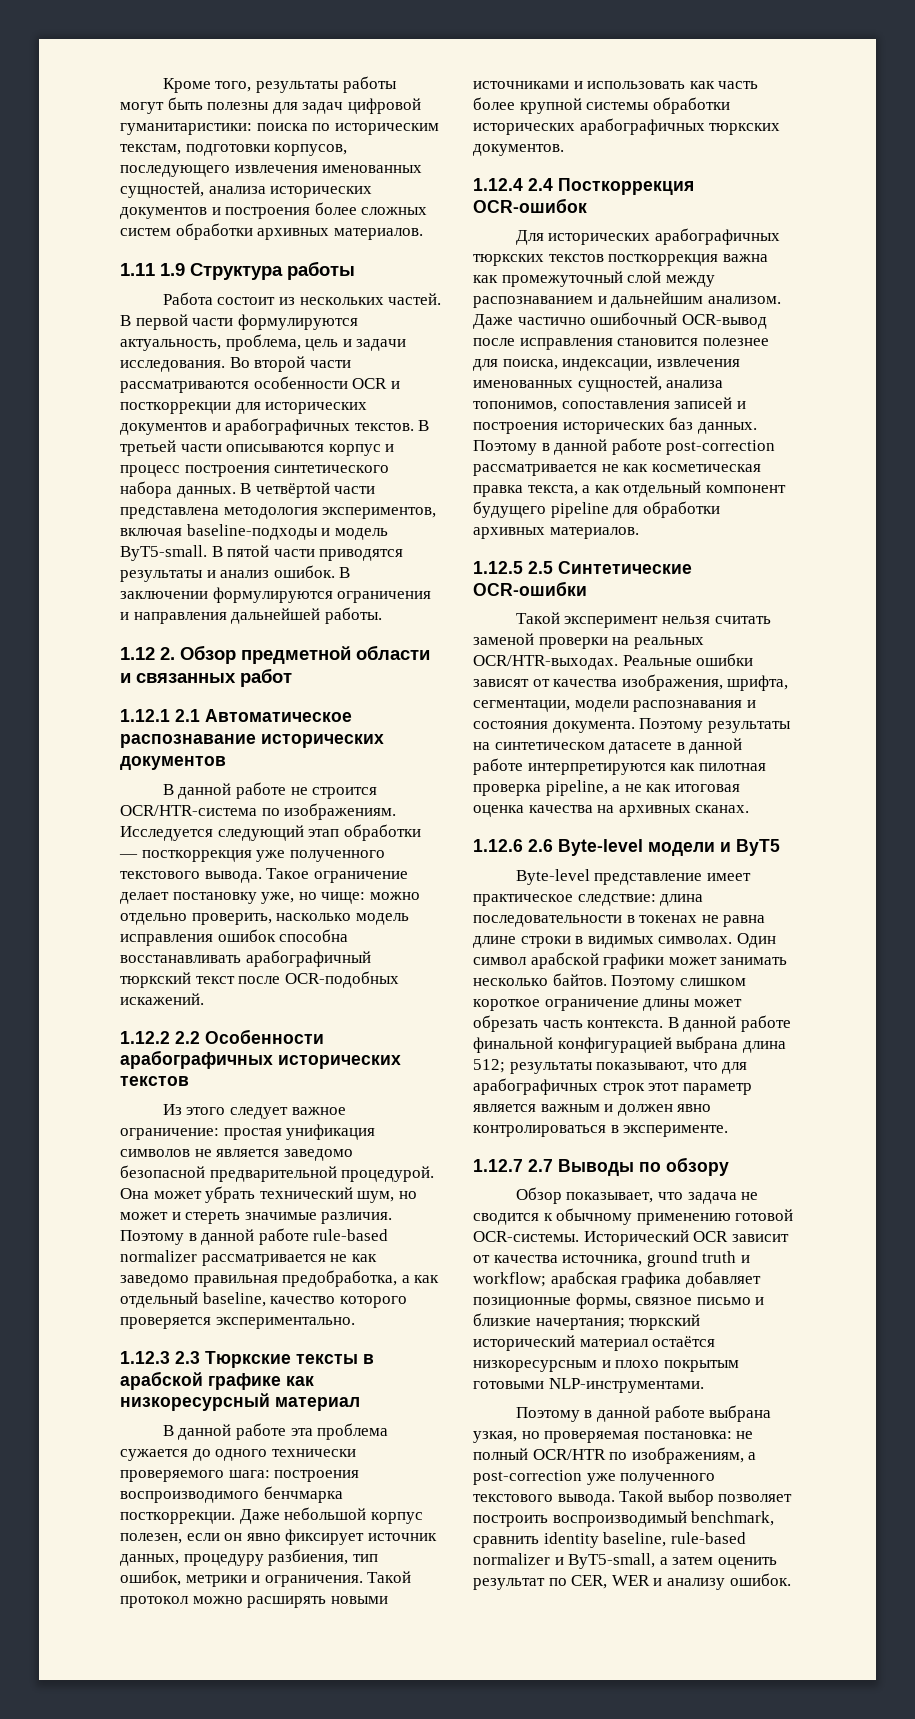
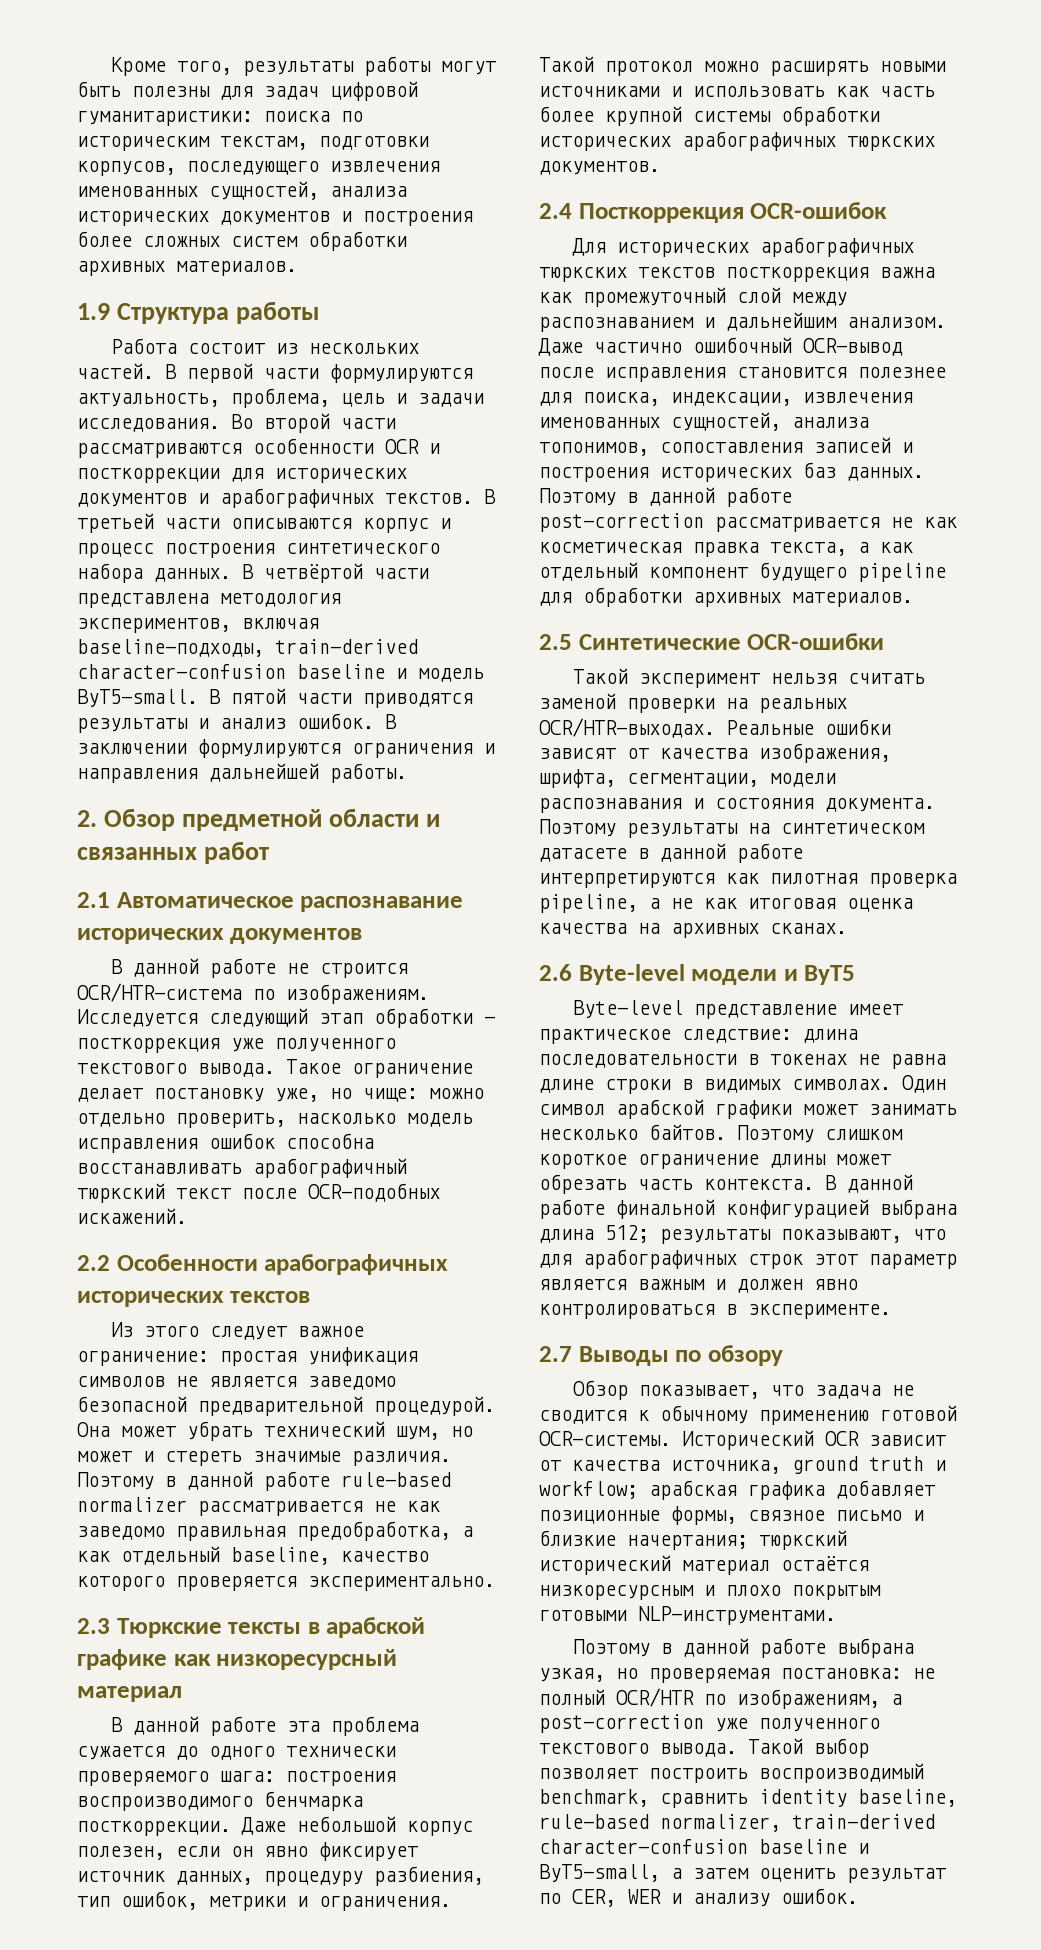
- 1.11 1.9 Структура работы
+ 1.9 Структура работы
- В четвёртой части представлена методология экспериментов, включая baseline-подходы и модель ByT5-small.
+ В четвёртой части представлена методология экспериментов, включая baseline-подходы, train-derived character-confusion baseline и модель ByT5-small.
- 1.12 2. Обзор предметной области и связанных работ
+ 2. Обзор предметной области и связанных работ
- 1.12.1 2.1 Автоматическое распознавание исторических документов
+ 2.1 Автоматическое распознавание исторических документов
- 1.12.2 2.2 Особенности арабографичных исторических текстов
+ 2.2 Особенности арабографичных исторических текстов
- 1.12.3 2.3 Тюркские тексты в арабской графике как низкоресурсный материал
+ 2.3 Тюркские тексты в арабской графике как низкоресурсный материал
- 1.12.4 2.4 Посткоррекция OCR-ошибок
+ 2.4 Посткоррекция OCR-ошибок
- 1.12.5 2.5 Синтетические OCR-ошибки
+ 2.5 Синтетические OCR-ошибки
- 1.12.6 2.6 Byte-level модели и ByT5
+ 2.6 Byte-level модели и ByT5
- 1.12.7 2.7 Выводы по обзору
+ 2.7 Выводы по обзору
- Такой выбор позволяет построить воспроизводимый benchmark, сравнить identity baseline, rule-based normalizer и ByT5-small, а затем оценить результат по CER, WER и анализу ошибок.
+ Такой выбор позволяет построить воспроизводимый benchmark, сравнить identity baseline, rule-based normalizer, train-derived character-confusion baseline и ByT5-small, а затем оценить результат по CER, WER и анализу ошибок.

